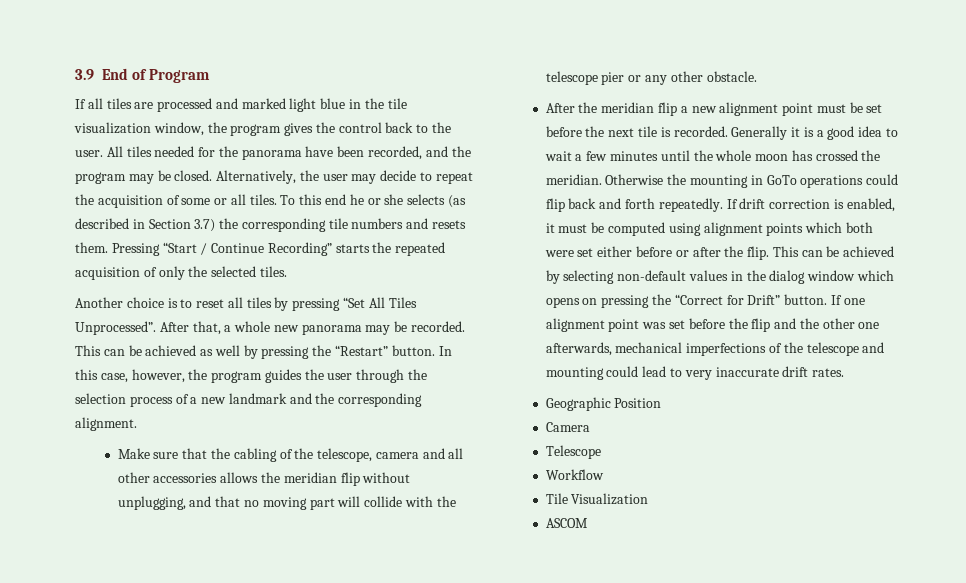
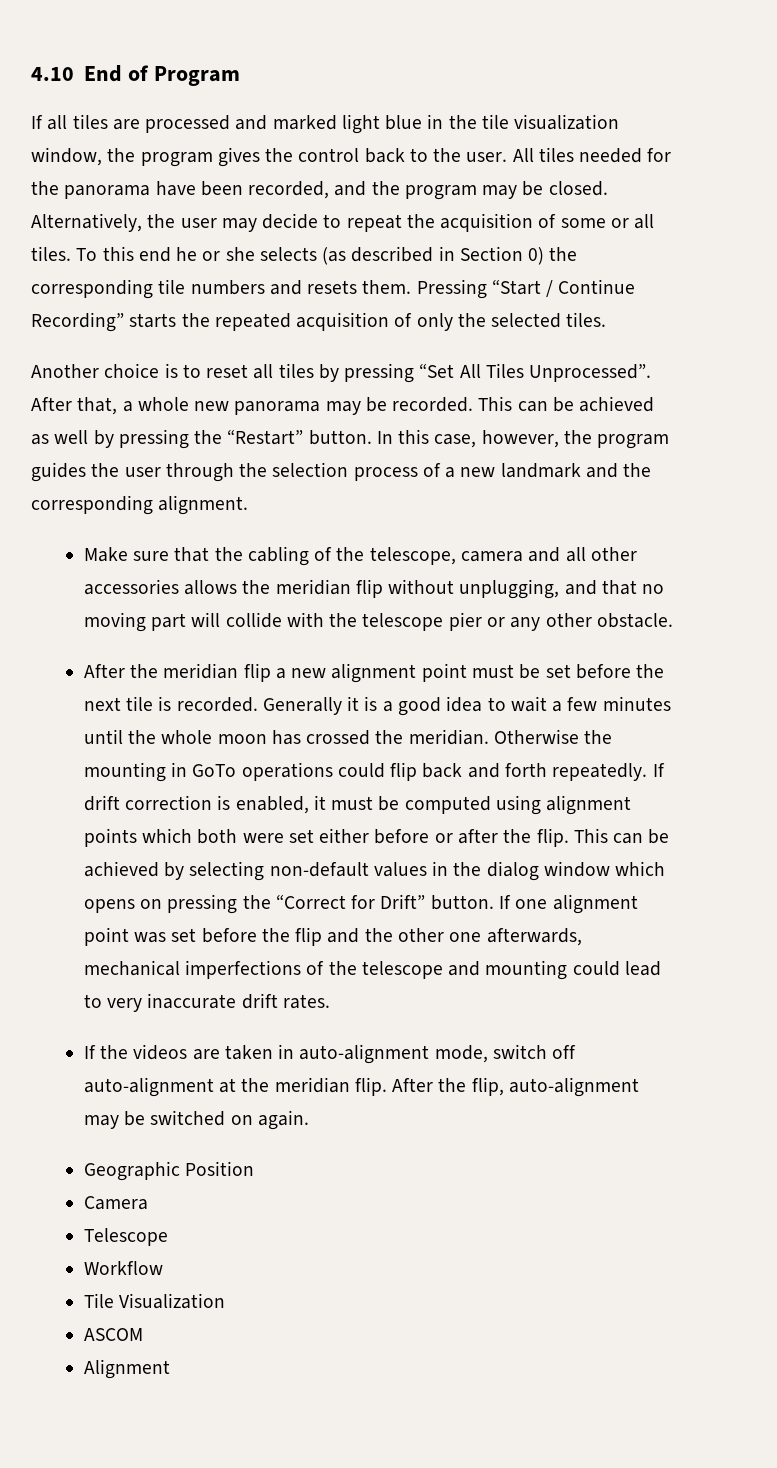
- 3.9 End of Program
+ 4.10 End of Program
- To this end he or she selects (as described in Section 3.7) the corresponding tile numbers and resets them.
+ To this end he or she selects (as described in Section 0) the corresponding tile numbers and resets them.
+ If the videos are taken in auto-alignment mode, switch off auto-alignment at the meridian flip. After the flip, auto-alignment may be switched on again.
+ Alignment

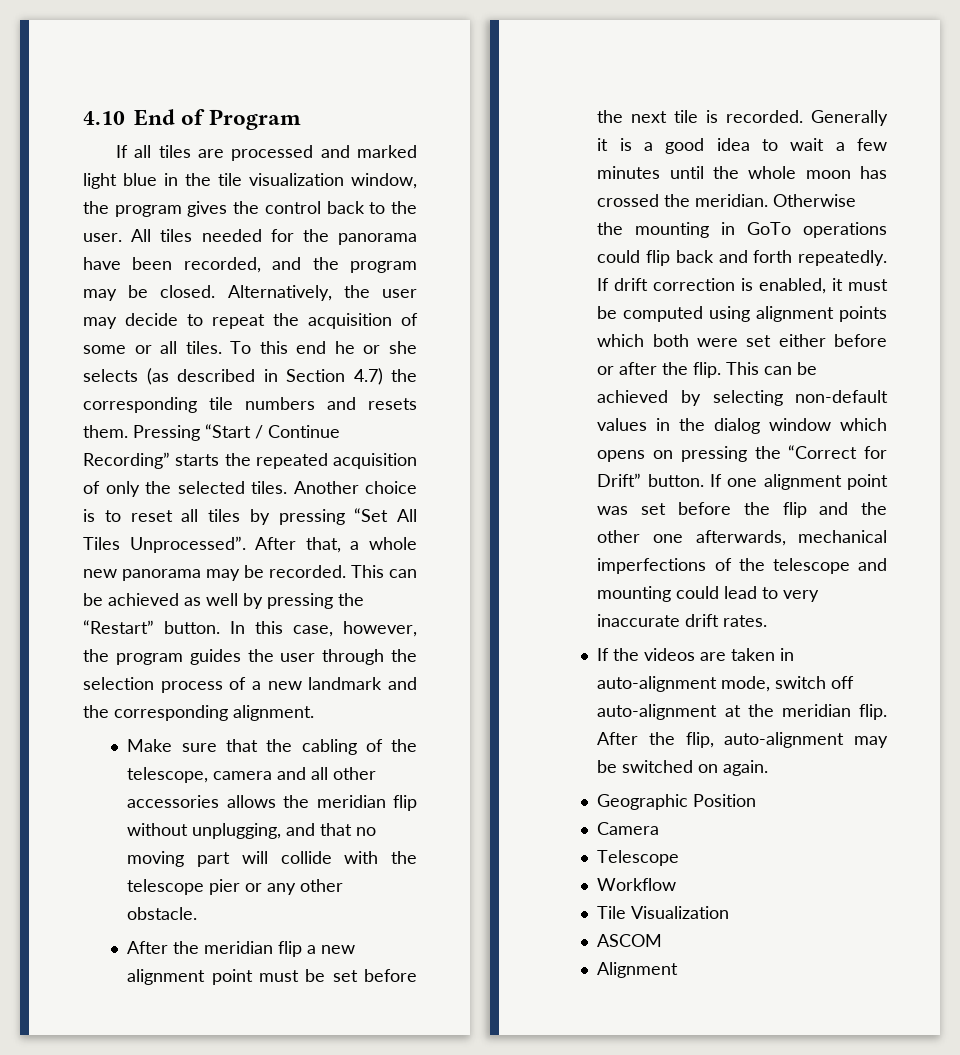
- To this end he or she selects (as described in Section 0) the corresponding tile numbers and resets them.
+ To this end he or she selects (as described in Section 4.7) the corresponding tile numbers and resets them.
- Pressing “Start / Continue Recording” starts the repeated acquisition of only the selected tiles.
- Another choice is to reset all tiles by pressing “Set All Tiles Unprocessed”.
+ Pressing “Start / Continue Recording” starts the repeated acquisition of only the selected tiles. Another choice is to reset all tiles by pressing “Set All Tiles Unprocessed”.

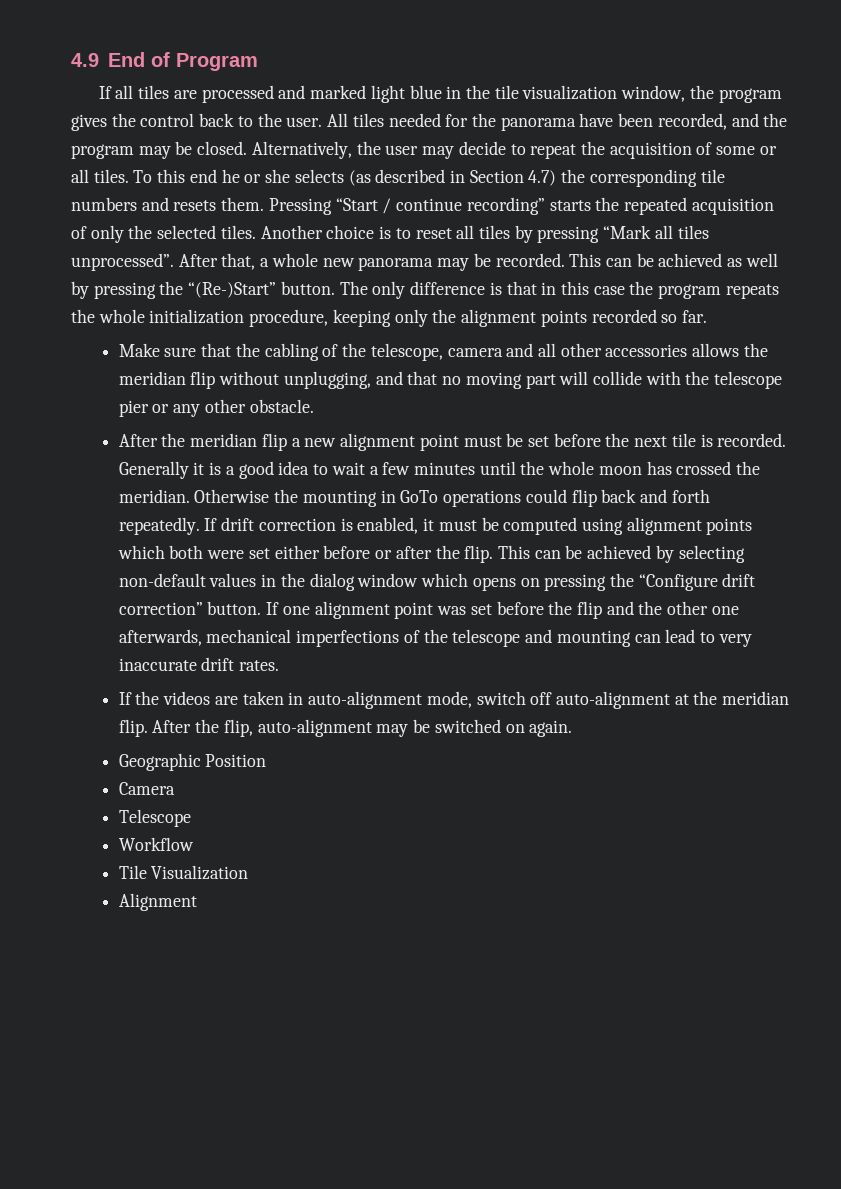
- 4.10 End of Program
+ 4.9 End of Program
- Pressing “Start / Continue Recording” starts the repeated acquisition of only the selected tiles.
+ Pressing “Start / continue recording” starts the repeated acquisition of only the selected tiles.
- Another choice is to reset all tiles by pressing “Set All Tiles Unprocessed”.
+ Another choice is to reset all tiles by pressing “Mark all tiles unprocessed”.
- This can be achieved as well by pressing the “Restart” button. In this case, however, the program guides the user through the selection process of a new landmark and the corresponding alignment.
+ This can be achieved as well by pressing the “(Re-)Start” button. The only difference is that in this case the program repeats the whole initialization procedure, keeping only the alignment points recorded so far.
- This can be achieved by selecting non-default values in the dialog window which opens on pressing the “Correct for Drift” button.
+ This can be achieved by selecting non-default values in the dialog window which opens on pressing the “Configure drift correction” button.
- If one alignment point was set before the flip and the other one afterwards, mechanical imperfections of the telescope and mounting could lead to very inaccurate drift rates.
+ If one alignment point was set before the flip and the other one afterwards, mechanical imperfections of the telescope and mounting can lead to very inaccurate drift rates.
- ASCOM

